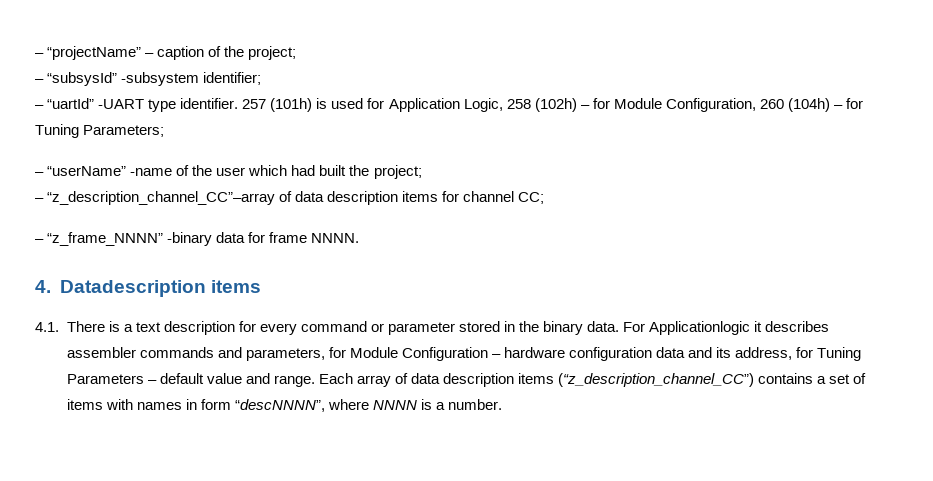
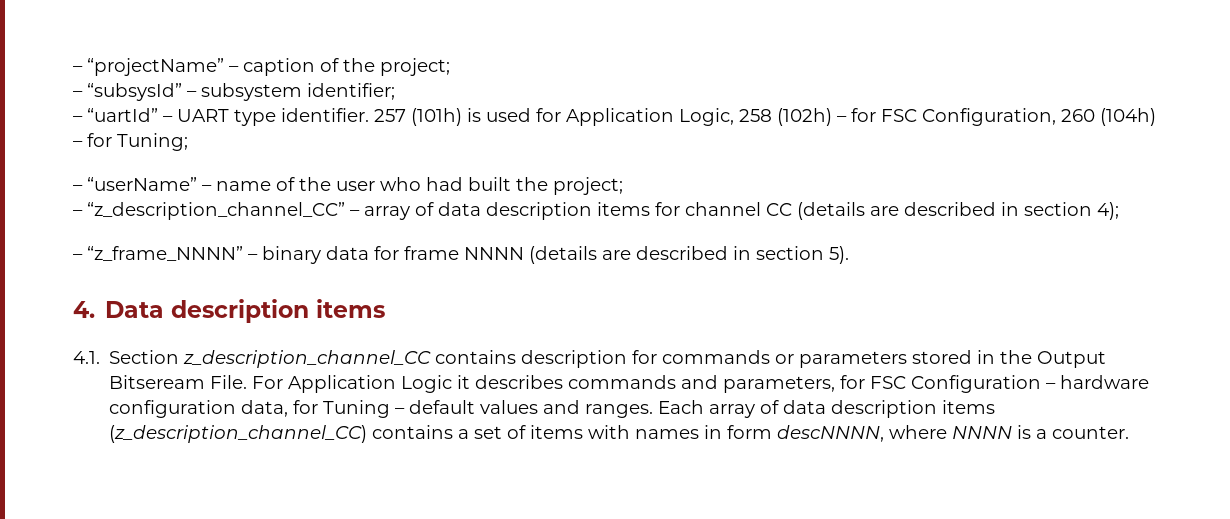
- – “subsysId” -subsystem identifier;
+ – “subsysId” – subsystem identifier;
- – “uartId” -UART type identifier.
+ – “uartId” – UART type identifier.
- 257 (101h) is used for Application Logic, 258 (102h) – for Module Configuration, 260 (104h) – for Tuning Parameters;
+ 257 (101h) is used for Application Logic, 258 (102h) – for FSC Configuration, 260 (104h) – for Tuning;
- – “userName” -name of the user which had built the project;
+ – “userName” – name of the user who had built the project;
- – “z_description_channel_CC”–array of data description items for channel CC;
+ – “z_description_channel_CC” – array of data description items for channel CC (details are described in section 4);
- – “z_frame_NNNN” -binary data for frame NNNN.
+ – “z_frame_NNNN” – binary data for frame NNNN (details are described in section 5).
- 4. Datadescription items
+ 4. Data description items
- 4.1. There is a text description for every command or parameter stored in the binary data. For Applicationlogic it describes assembler commands and parameters, for Module Configuration – hardware configuration data and its address, for Tuning Parameters – default value and range.
+ 4.1. Section z_description_channel_CC contains description for commands or parameters stored in the Output Bitsеream File. For Application Logic it describes commands and parameters, for FSC Configuration – hardware configuration data, for Tuning – default values and ranges.
- Each array of data description items (“z_description_channel_CC”) contains a set of items with names in form “descNNNN”, where NNNN is a number.
+ Each array of data description items (z_description_channel_CC) contains a set of items with names in form descNNNN, where NNNN is a counter.

